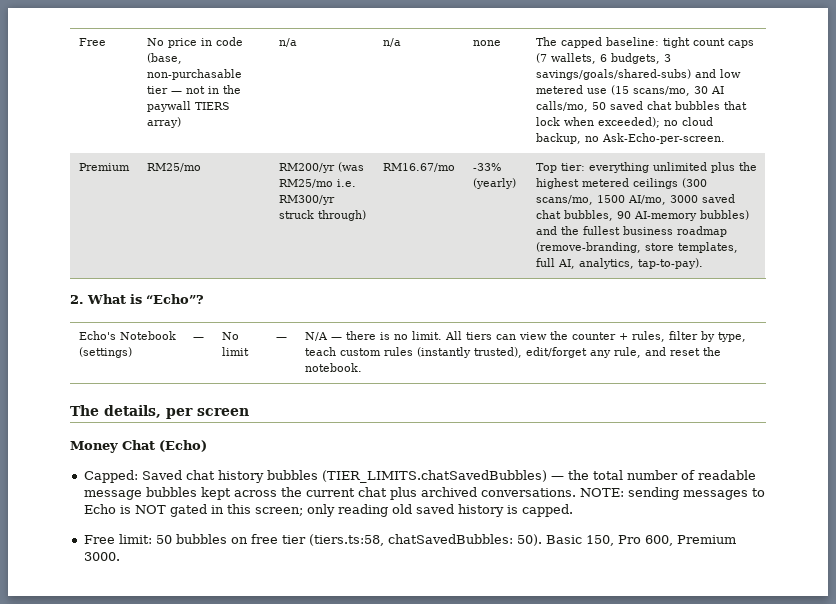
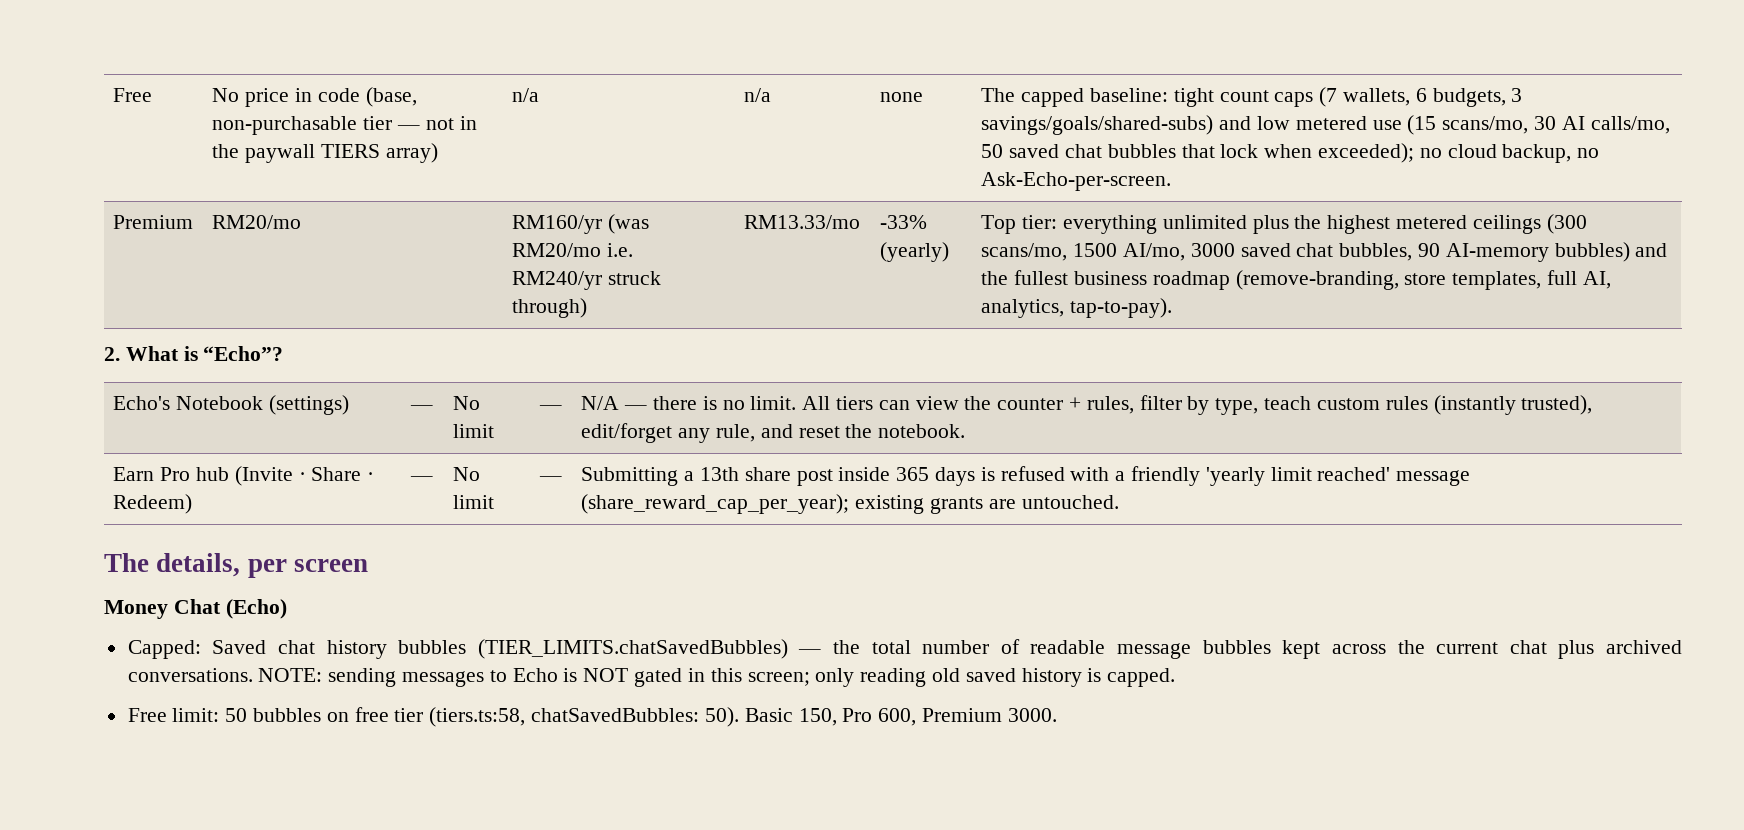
- RM25/mo | RM200/yr (was RM25/mo i.e. RM300/yr struck through)
+ RM20/mo | RM160/yr (was RM20/mo i.e. RM240/yr struck through)
- RM16.67/mo
+ RM13.33/mo
+ Earn Pro hub (Invite · Share · Redeem) | — | No limit | — | Submitting a 13th share post inside 365 days is refused with a friendly 'yearly limit reached' message (share_reward_cap_per_year); existing grants are untouched.

